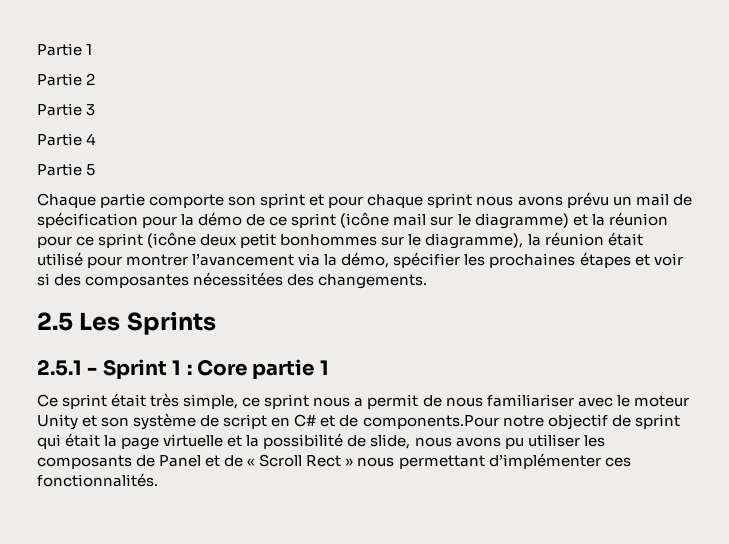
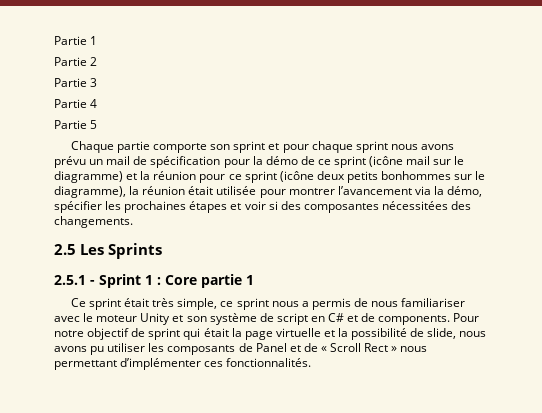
- Chaque partie comporte son sprint et pour chaque sprint nous avons prévu un mail de spécification pour la démo de ce sprint (icône mail sur le diagramme) et la réunion pour ce sprint (icône deux petit bonhommes sur le diagramme), la réunion était utilisé pour montrer l’avancement via la démo, spécifier les prochaines étapes et voir si des composantes nécessitées des changements.
+ Chaque partie comporte son sprint et pour chaque sprint nous avons prévu un mail de spécification pour la démo de ce sprint (icône mail sur le diagramme) et la réunion pour ce sprint (icône deux petits bonhommes sur le diagramme), la réunion était utilisée pour montrer l’avancement via la démo, spécifier les prochaines étapes et voir si des composantes nécessitées des changements.
- Ce sprint était très simple, ce sprint nous a permit de nous familiariser avec le moteur Unity et son système de script en C# et de components.Pour notre objectif de sprint qui était la page virtuelle et la possibilité de slide, nous avons pu utiliser les composants de Panel et de « Scroll Rect » nous permettant d’implémenter ces fonctionnalités.
+ Ce sprint était très simple, ce sprint nous a permis de nous familiariser avec le moteur Unity et son système de script en C# et de components. Pour notre objectif de sprint qui était la page virtuelle et la possibilité de slide, nous avons pu utiliser les composants de Panel et de « Scroll Rect » nous permettant d’implémenter ces fonctionnalités.

